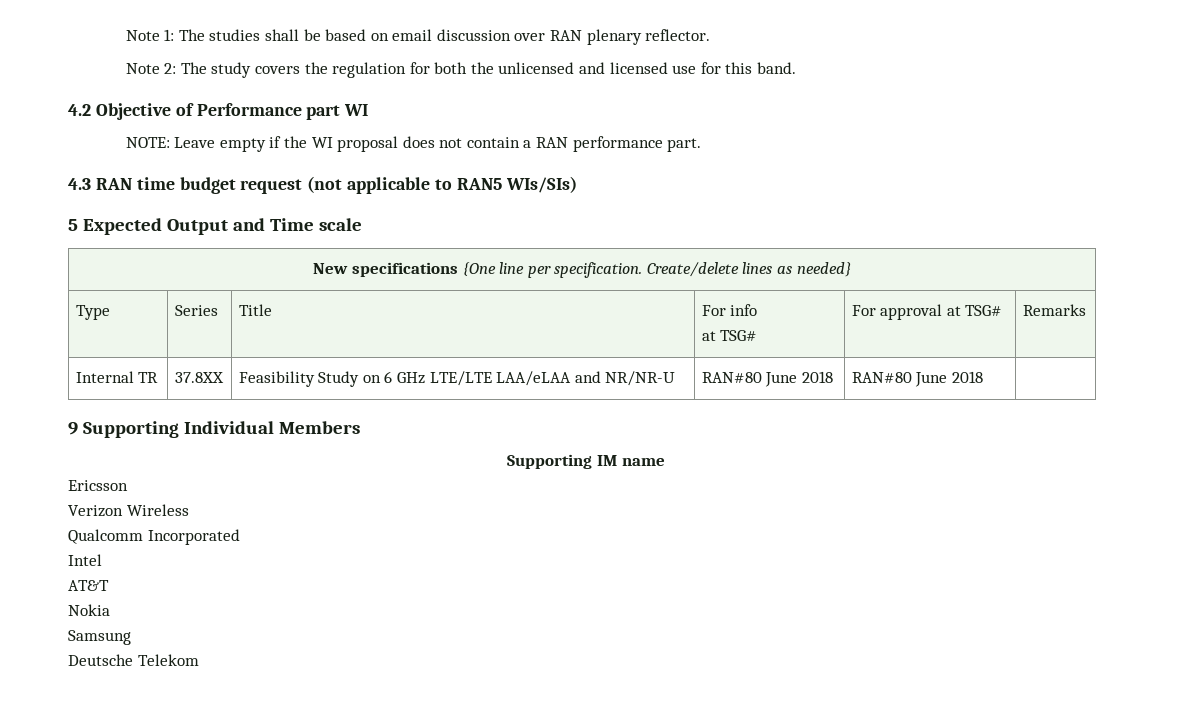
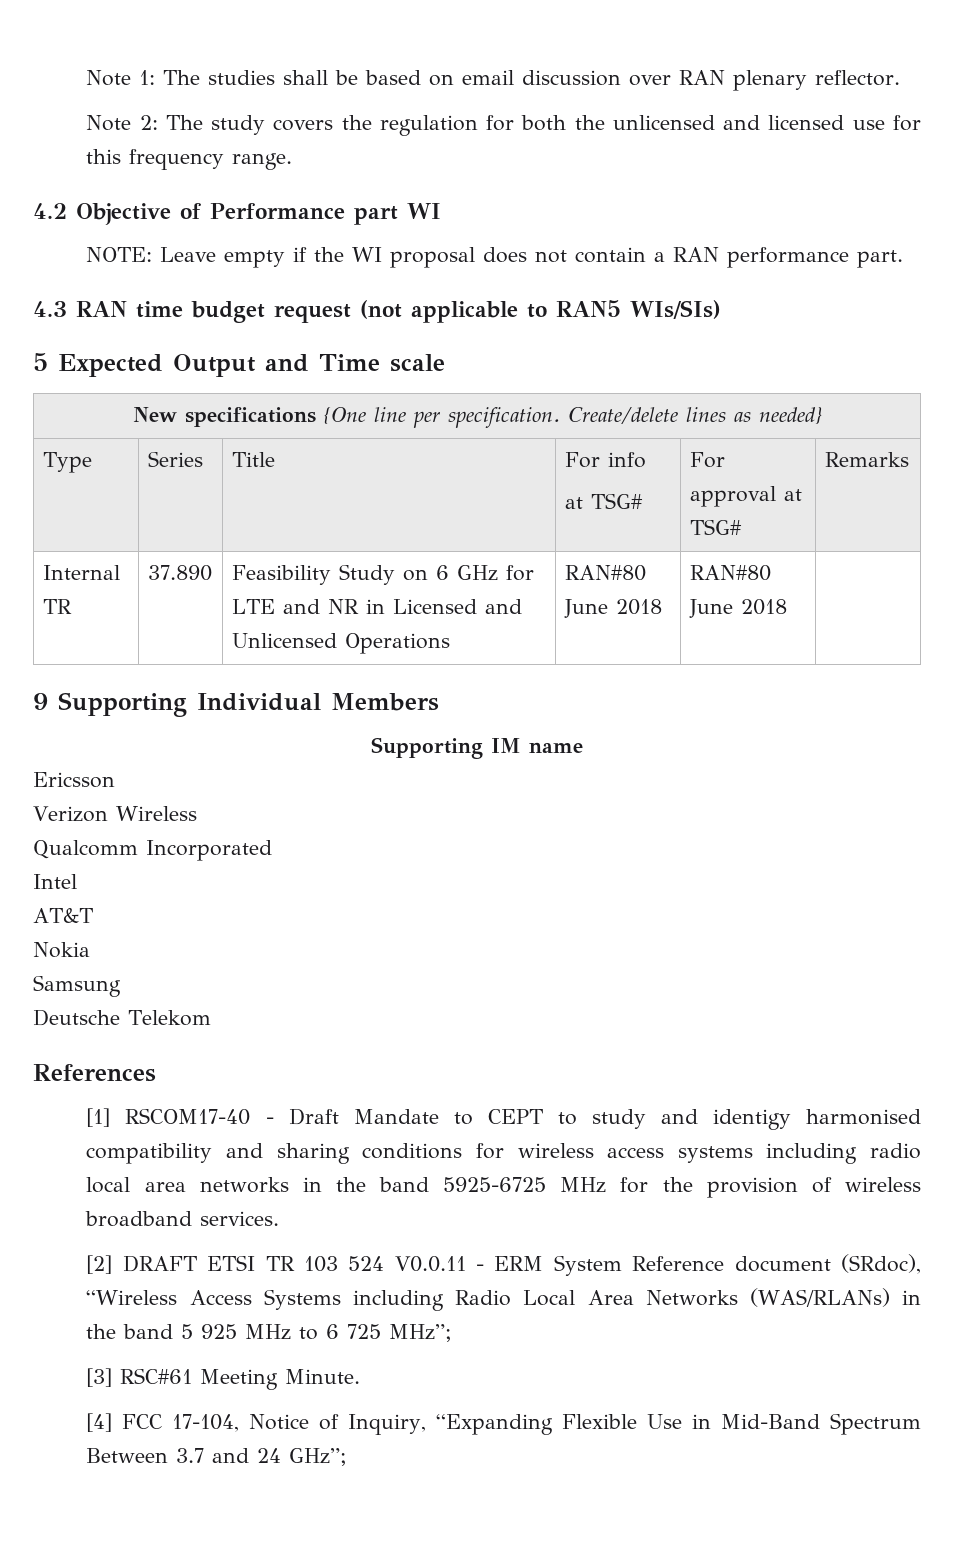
- Note 2: The study covers the regulation for both the unlicensed and licensed use for this band.
+ Note 2: The study covers the regulation for both the unlicensed and licensed use for this frequency range.
- Internal TR | 37.8XX | Feasibility Study on 6 GHz LTE/LTE LAA/eLAA and NR/NR-U | RAN#80 June 2018 | RAN#80 June 2018 |
+ Internal TR | 37.890 | Feasibility Study on 6 GHz for LTE and NR in Licensed and Unlicensed Operations | RAN#80 June 2018 | RAN#80 June 2018 |
+ References
+ [1] RSCOM17-40 - Draft Mandate to CEPT to study and identigy harmonised compatibility and sharing conditions for wireless access systems including radio local area networks in the band 5925-6725 MHz for the provision of wireless broadband services.
+ [2] DRAFT ETSI TR 103 524 V0.0.11 - ERM System Reference document (SRdoc), “Wireless Access Systems including Radio Local Area Networks (WAS/RLANs) in the band 5 925 MHz to 6 725 MHz”;
+ [3] RSC#61 Meeting Minute.
+ [4] FCC 17-104, Notice of Inquiry, “Expanding Flexible Use in Mid-Band Spectrum Between 3.7 and 24 GHz”;

